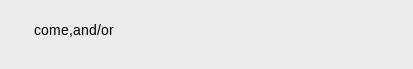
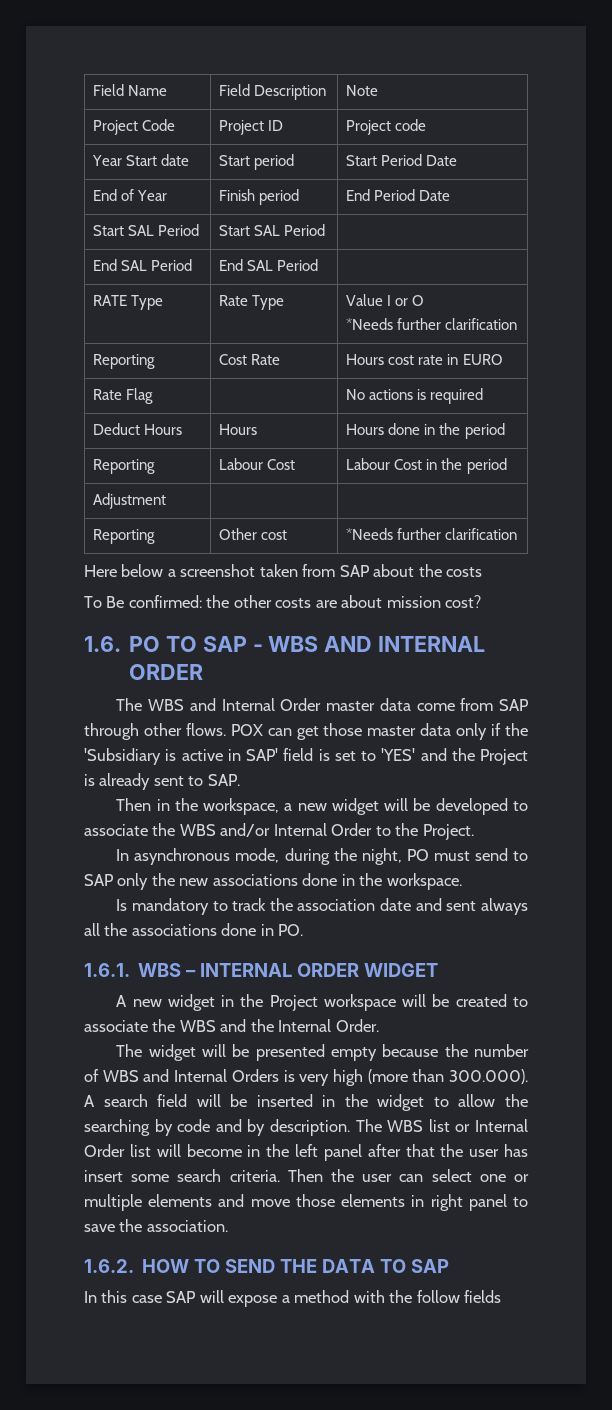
- come,and/or
+ Field Name | Field Description | Note
+ Project Code | Project ID | Project code
+ Year Start date | Start period | Start Period Date
+ End of Year | Finish period | End Period Date
+ Start SAL Period | Start SAL Period |
+ End SAL Period | End SAL Period |
+ RATE Type | Rate Type | Value I or O
+ *Needs further clarification
+ Reporting | Cost Rate | Hours cost rate in EURO
+ Rate Flag | | No actions is required
+ Deduct Hours | Hours | Hours done in the period
+ Reporting | Labour Cost | Labour Cost in the period
+ Adjustment | |
+ Reporting | Other cost | *Needs further clarification
+ Here below a screenshot taken from SAP about the costs
+ To Be confirmed: the other costs are about mission cost?
+ 1.6. PO TO SAP - WBS AND INTERNAL ORDER
+ The WBS and Internal Order master data come from SAP through other flows. POX can get those master data only if the 'Subsidiary is active in SAP' field is set to 'YES' and the Project is already sent to SAP.
+ Then in the workspace, a new widget will be developed to associate the WBS and/or Internal Order to the Project.
+ In asynchronous mode, during the night, PO must send to SAP only the new associations done in the workspace.
+ Is mandatory to track the association date and sent always all the associations done in PO.
+ 1.6.1. WBS – INTERNAL ORDER WIDGET
+ A new widget in the Project workspace will be created to associate the WBS and the Internal Order.
+ The widget will be presented empty because the number of WBS and Internal Orders is very high (more than 300.000). A search field will be inserted in the widget to allow the searching by code and by description. The WBS list or Internal Order list will become in the left panel after that the user has insert some search criteria. Then the user can select one or multiple elements and move those elements in right panel to save the association.
+ 1.6.2. HOW TO SEND THE DATA TO SAP
+ In this case SAP will expose a method with the follow fields

